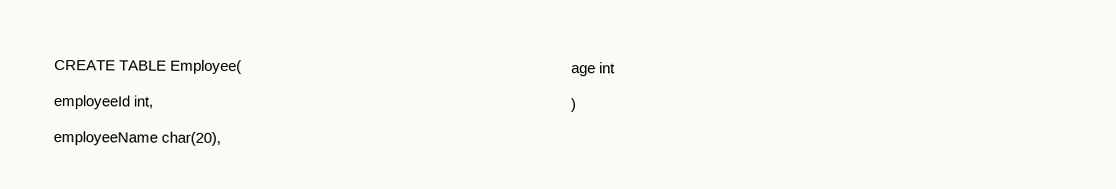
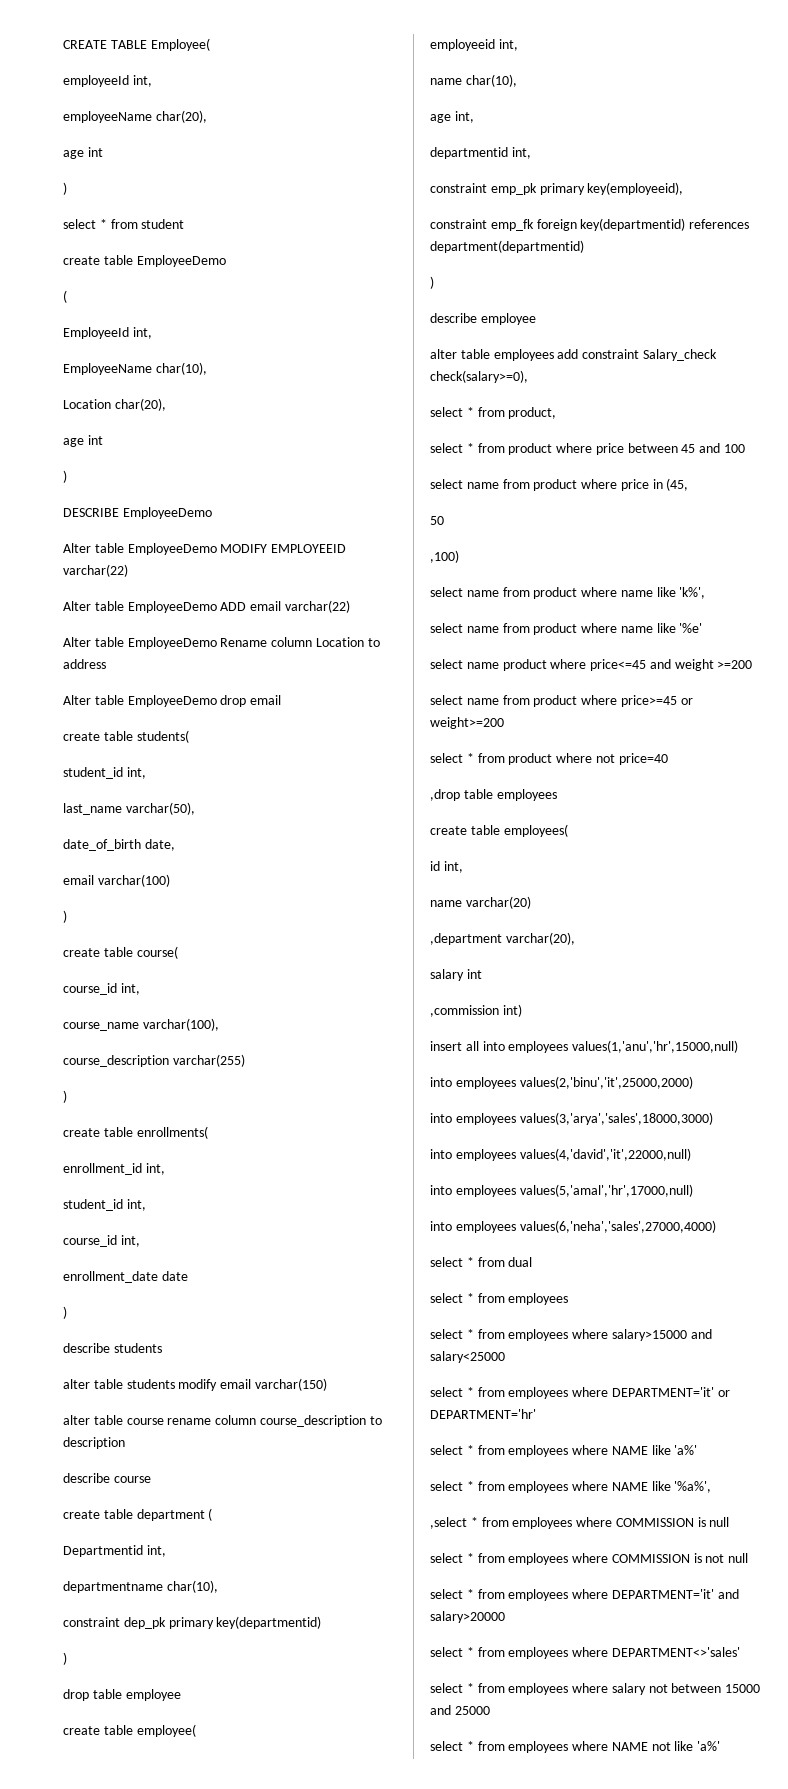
+ select * from student
+ create table EmployeeDemo
+ (
+ EmployeeId int,
+ EmployeeName char(10),
+ Location char(20),
+ age int
+ )
+ DESCRIBE EmployeeDemo
+ Alter table EmployeeDemo MODIFY EMPLOYEEID varchar(22)
+ Alter table EmployeeDemo ADD email varchar(22)
+ Alter table EmployeeDemo Rename column Location to address
+ Alter table EmployeeDemo drop email
+ create table students(
+ student_id int,
+ last_name varchar(50),
+ date_of_birth date,
+ email varchar(100)
+ )
+ create table course(
+ course_id int,
+ course_name varchar(100),
+ course_description varchar(255)
+ )
+ create table enrollments(
+ enrollment_id int,
+ student_id int,
+ course_id int,
+ enrollment_date date
+ )
+ describe students
+ alter table students modify email varchar(150)
+ alter table course rename column course_description to description
+ describe course
+ create table department (
+ Departmentid int,
+ departmentname char(10),
+ constraint dep_pk primary key(departmentid)
+ )
+ drop table employee
+ create table employee(
+ employeeid int,
+ name char(10),
+ age int,
+ departmentid int,
+ constraint emp_pk primary key(employeeid),
+ constraint emp_fk foreign key(departmentid) references department(departmentid)
+ )
+ describe employee
+ alter table employees add constraint Salary_check check(salary>=0),
+ select * from product,
+ select * from product where price between 45 and 100
+ select name from product where price in (45,
+ 50
+ ,100)
+ select name from product where name like 'k%',
+ select name from product where name like '%e'
+ select name product where price<=45 and weight >=200
+ select name from product where price>=45 or weight>=200
+ select * from product where not price=40
+ ,drop table employees
+ create table employees(
+ id int,
+ name varchar(20)
+ ,department varchar(20),
+ salary int
+ ,commission int)
+ insert all into employees values(1,'anu','hr',15000,null)
+ into employees values(2,'binu','it',25000,2000)
+ into employees values(3,'arya','sales',18000,3000)
+ into employees values(4,'david','it',22000,null)
+ into employees values(5,'amal','hr',17000,null)
+ into employees values(6,'neha','sales',27000,4000)
+ select * from dual
+ select * from employees
+ select * from employees where salary>15000 and salary<25000
+ select * from employees where DEPARTMENT='it' or DEPARTMENT='hr'
+ select * from employees where NAME like 'a%'
+ select * from employees where NAME like '%a%',
+ ,select * from employees where COMMISSION is null
+ select * from employees where COMMISSION is not null
+ select * from employees where DEPARTMENT='it' and salary>20000
+ select * from employees where DEPARTMENT<>'sales'
+ select * from employees where salary not between 15000 and 25000
+ select * from employees where NAME not like 'a%'

